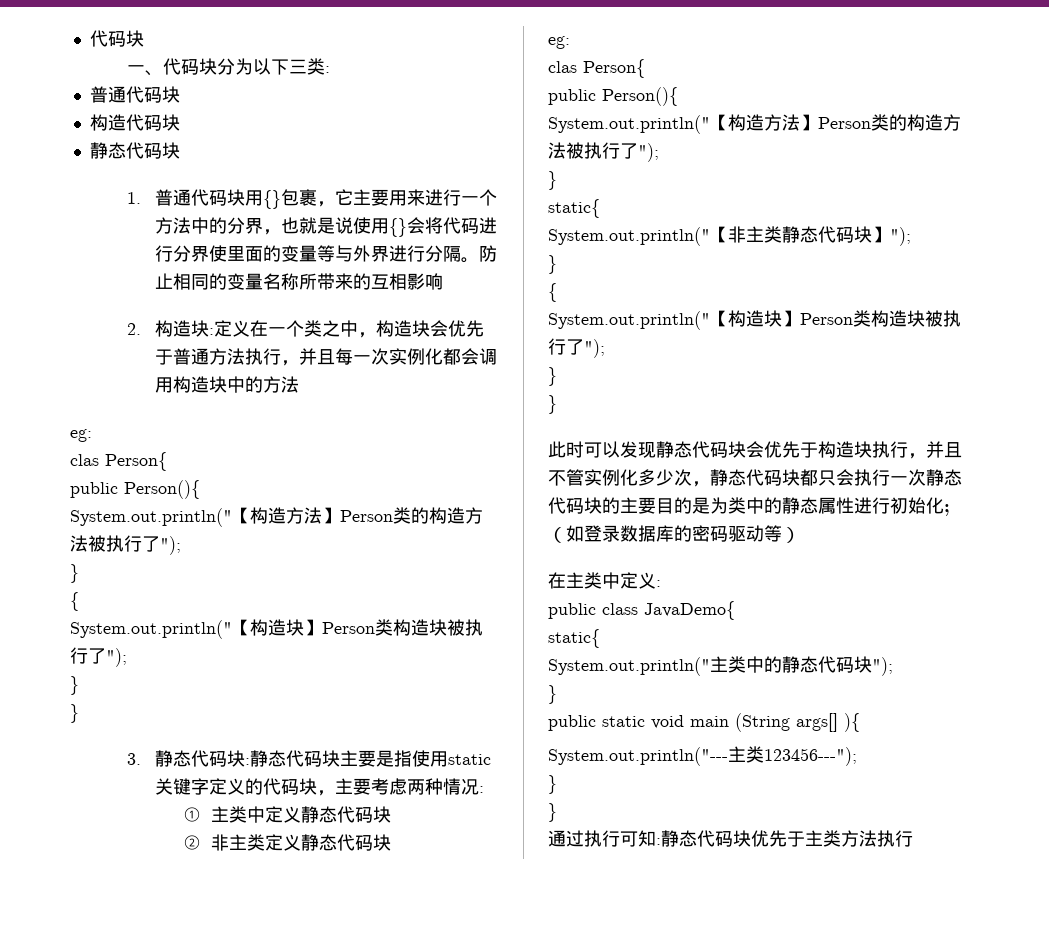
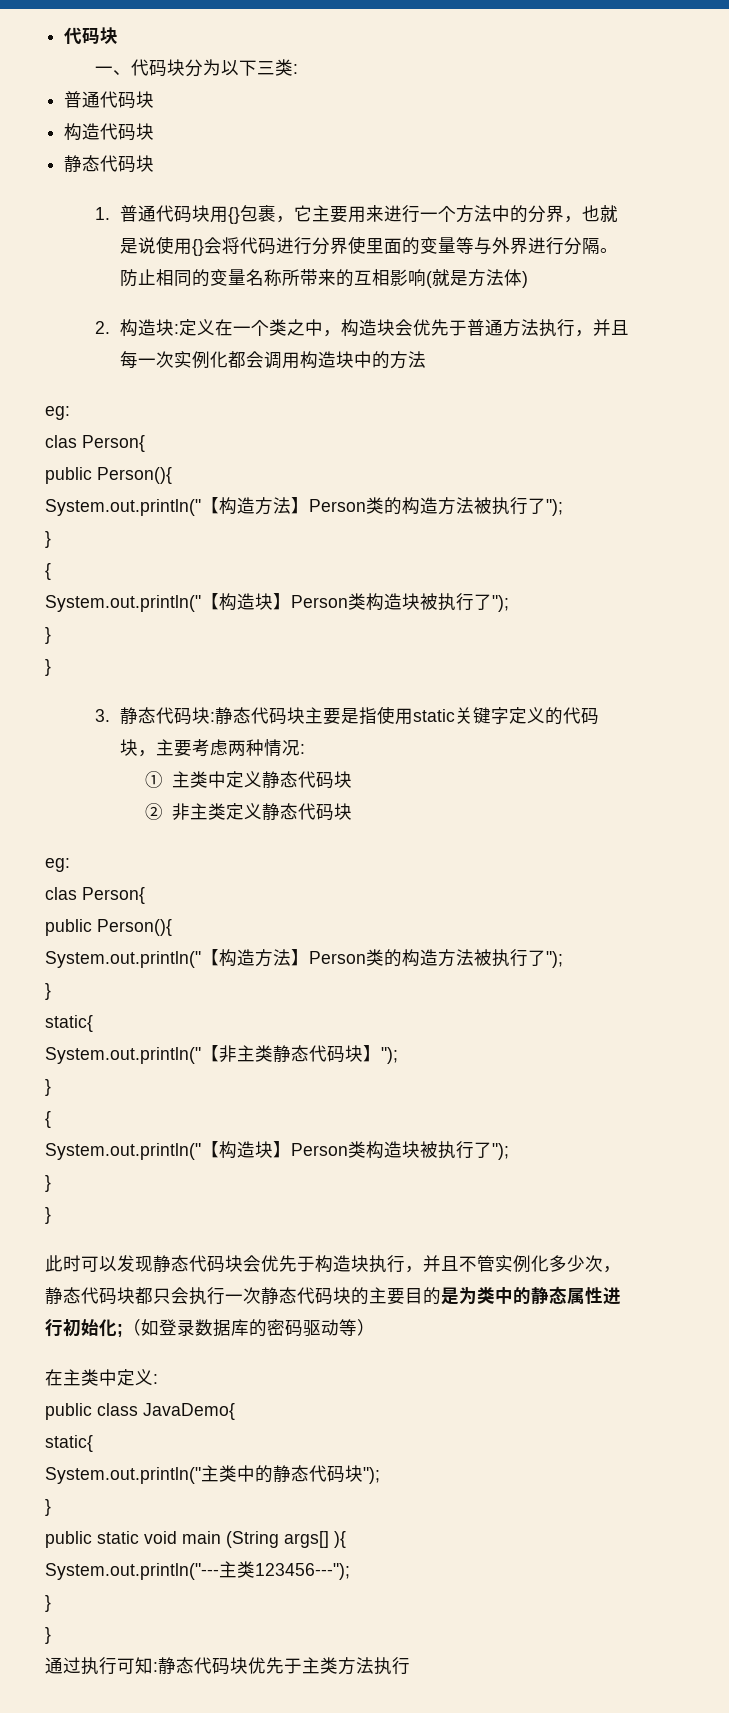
- 防止相同的变量名称所带来的互相影响
+ 防止相同的变量名称所带来的互相影响(就是方法体)

